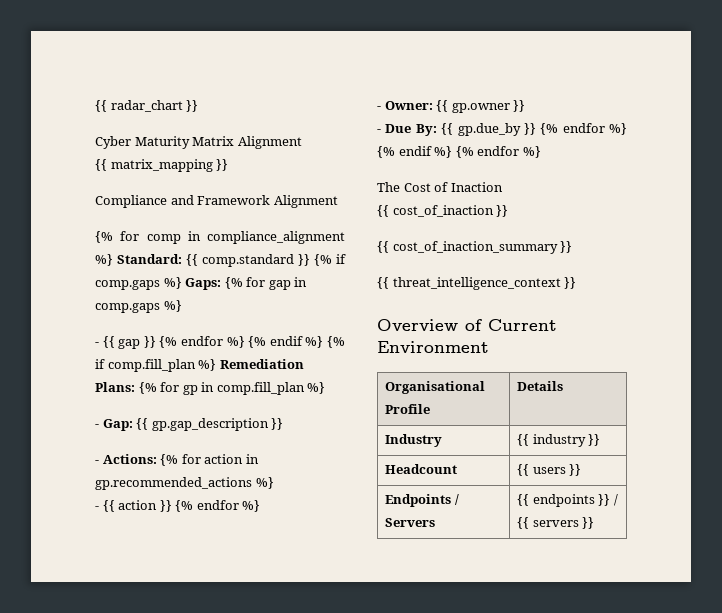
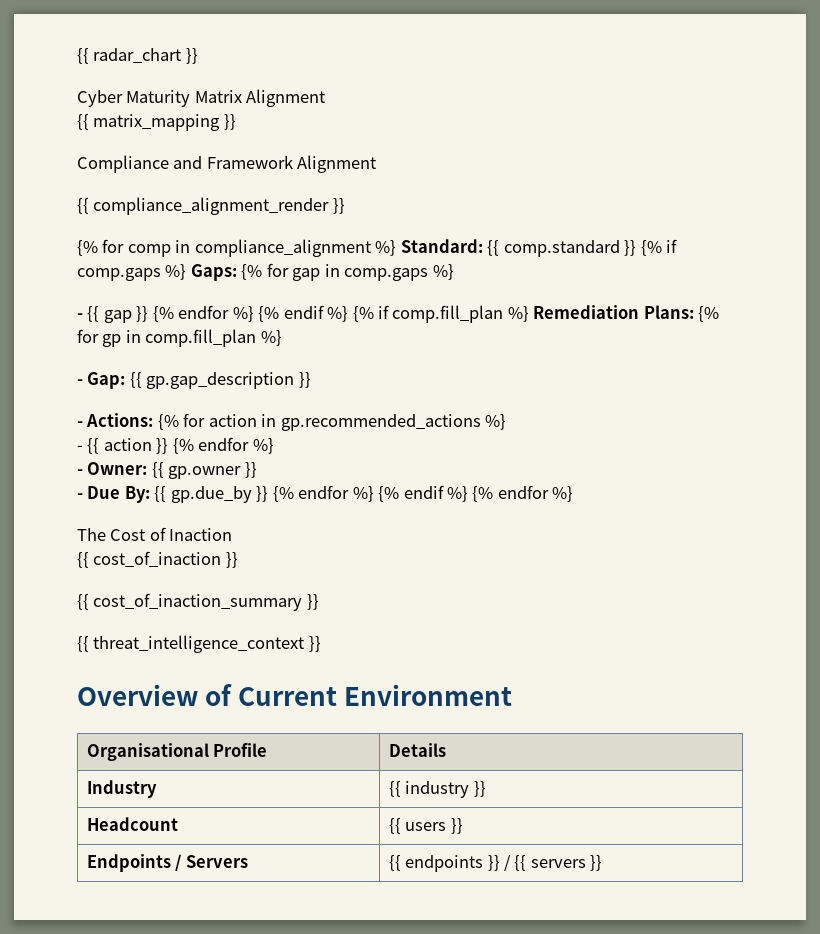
+ {{ compliance_alignment_render }}

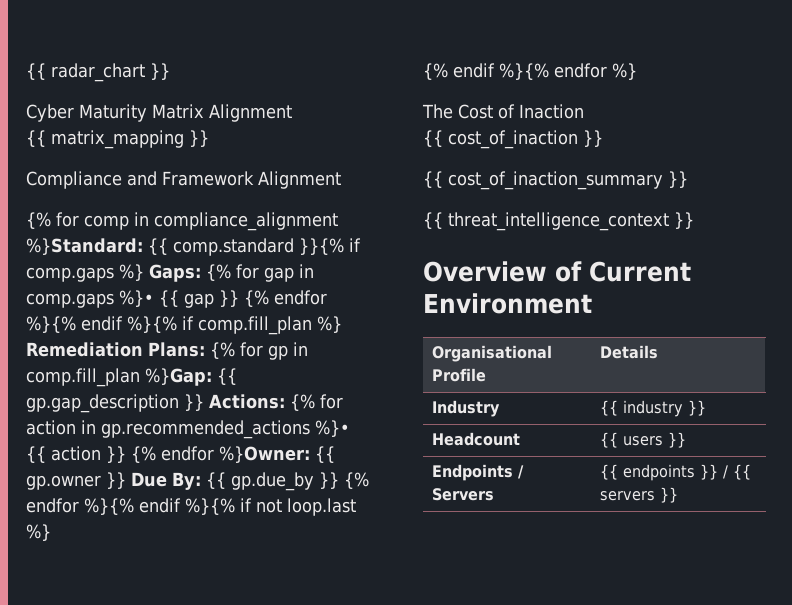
- {{ compliance_alignment_render }}
- {% for comp in compliance_alignment %} Standard: {{ comp.standard }} {% if comp.gaps %} Gaps: {% for gap in comp.gaps %}
- - {{ gap }} {% endfor %} {% endif %} {% if comp.fill_plan %} Remediation Plans: {% for gp in comp.fill_plan %}
- - Gap: {{ gp.gap_description }}
- - Actions: {% for action in gp.recommended_actions %}
- - {{ action }} {% endfor %}
- - Owner: {{ gp.owner }}
- - Due By: {{ gp.due_by }} {% endfor %} {% endif %} {% endfor %}
+ {% for comp in compliance_alignment %}Standard: {{ comp.standard }}{% if comp.gaps %} Gaps: {% for gap in comp.gaps %}• {{ gap }} {% endfor %}{% endif %}{% if comp.fill_plan %} Remediation Plans: {% for gp in comp.fill_plan %}Gap: {{ gp.gap_description }} Actions: {% for action in gp.recommended_actions %}• {{ action }} {% endfor %}Owner: {{ gp.owner }} Due By: {{ gp.due_by }} {% endfor %}{% endif %}{% if not loop.last %}
+ {% endif %}{% endfor %}

